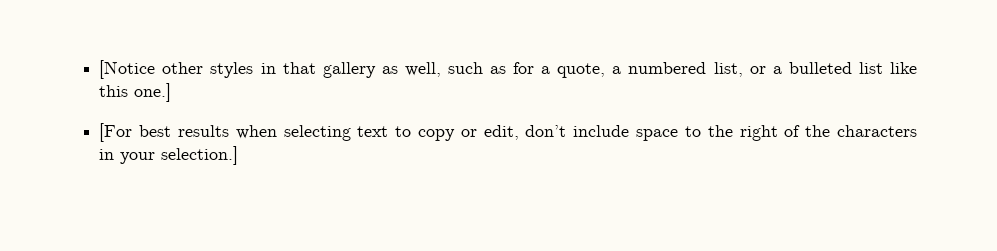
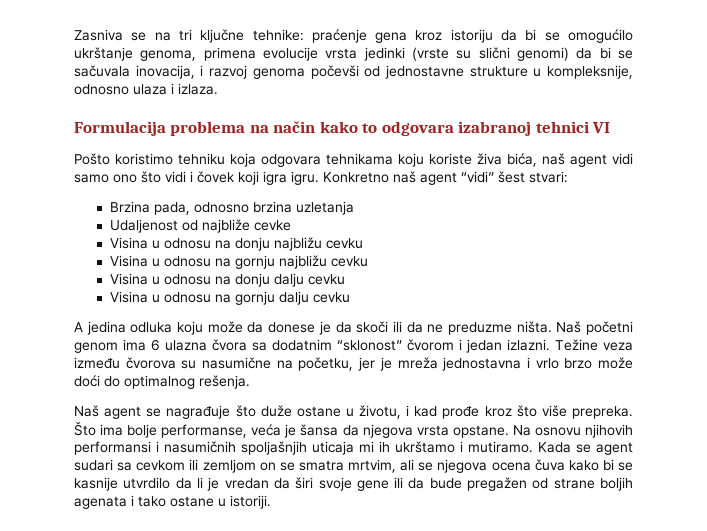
- [Notice other styles in that gallery as well, such as for a quote, a numbered list, or a bulleted list like this one.]
- [For best results when selecting text to copy or edit, don’t include space to the right of the characters in your selection.]
+ Zasniva se na tri ključne tehnike: praćenje gena kroz istoriju da bi se omogućilo ukrštanje genoma, primena evolucije vrsta jedinki (vrste su slični genomi) da bi se sačuvala inovacija, i razvoj genoma počevši od jednostavne strukture u kompleksnije, odnosno ulaza i izlaza.
+ Formulacija problema na način kako to odgovara izabranoj tehnici VI
+ Pošto koristimo tehniku koja odgovara tehnikama koju koriste živa bića, naš agent vidi samo ono što vidi i čovek koji igra igru. Konkretno naš agent “vidi” šest stvari:
+ Brzina pada, odnosno brzina uzletanja
+ Udaljenost od najbliže cevke
+ Visina u odnosu na donju najbližu cevku
+ Visina u odnosu na gornju najbližu cevku
+ Visina u odnosu na donju dalju cevku
+ Visina u odnosu na gornju dalju cevku
+ A jedina odluka koju može da donese je da skoči ili da ne preduzme ništa. Naš početni genom ima 6 ulazna čvora sa dodatnim “sklonost” čvorom i jedan izlazni. Težine veza između čvorova su nasumične na početku, jer je mreža jednostavna i vrlo brzo može doći do optimalnog rešenja.
+ Naš agent se nagrađuje što duže ostane u životu, i kad prođe kroz što više prepreka. Što ima bolje performanse, veća je šansa da njegova vrsta opstane. Na osnovu njihovih performansi i nasumičnih spoljašnjih uticaja mi ih ukrštamo i mutiramo. Kada se agent sudari sa cevkom ili zemljom on se smatra mrtvim, ali se njegova ocena čuva kako bi se kasnije utvrdilo da li je vredan da širi svoje gene ili da bude pregažen od strane boljih agenata i tako ostane u istoriji.

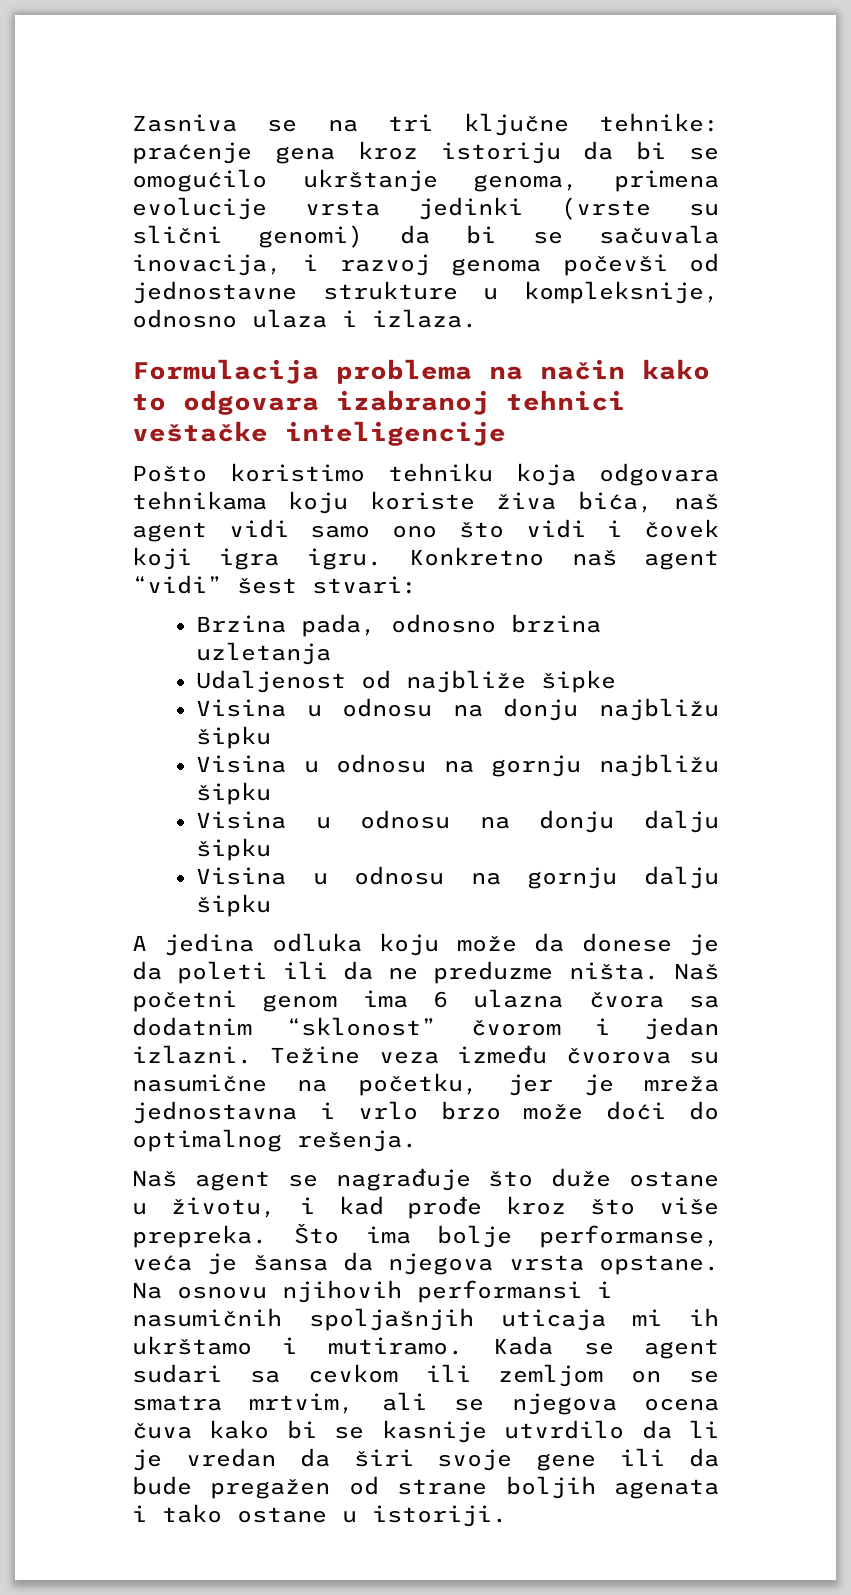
- Formulacija problema na način kako to odgovara izabranoj tehnici VI
+ Formulacija problema na način kako to odgovara izabranoj tehnici veštačke inteligencije
- Udaljenost od najbliže cevke
+ Udaljenost od najbliže šipke
- Visina u odnosu na donju najbližu cevku
+ Visina u odnosu na donju najbližu šipku
- Visina u odnosu na gornju najbližu cevku
+ Visina u odnosu na gornju najbližu šipku
- Visina u odnosu na donju dalju cevku
+ Visina u odnosu na donju dalju šipku
- Visina u odnosu na gornju dalju cevku
+ Visina u odnosu na gornju dalju šipku
- A jedina odluka koju može da donese je da skoči ili da ne preduzme ništa.
+ A jedina odluka koju može da donese je da poleti ili da ne preduzme ništa.

